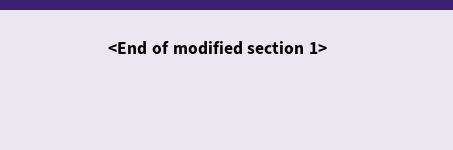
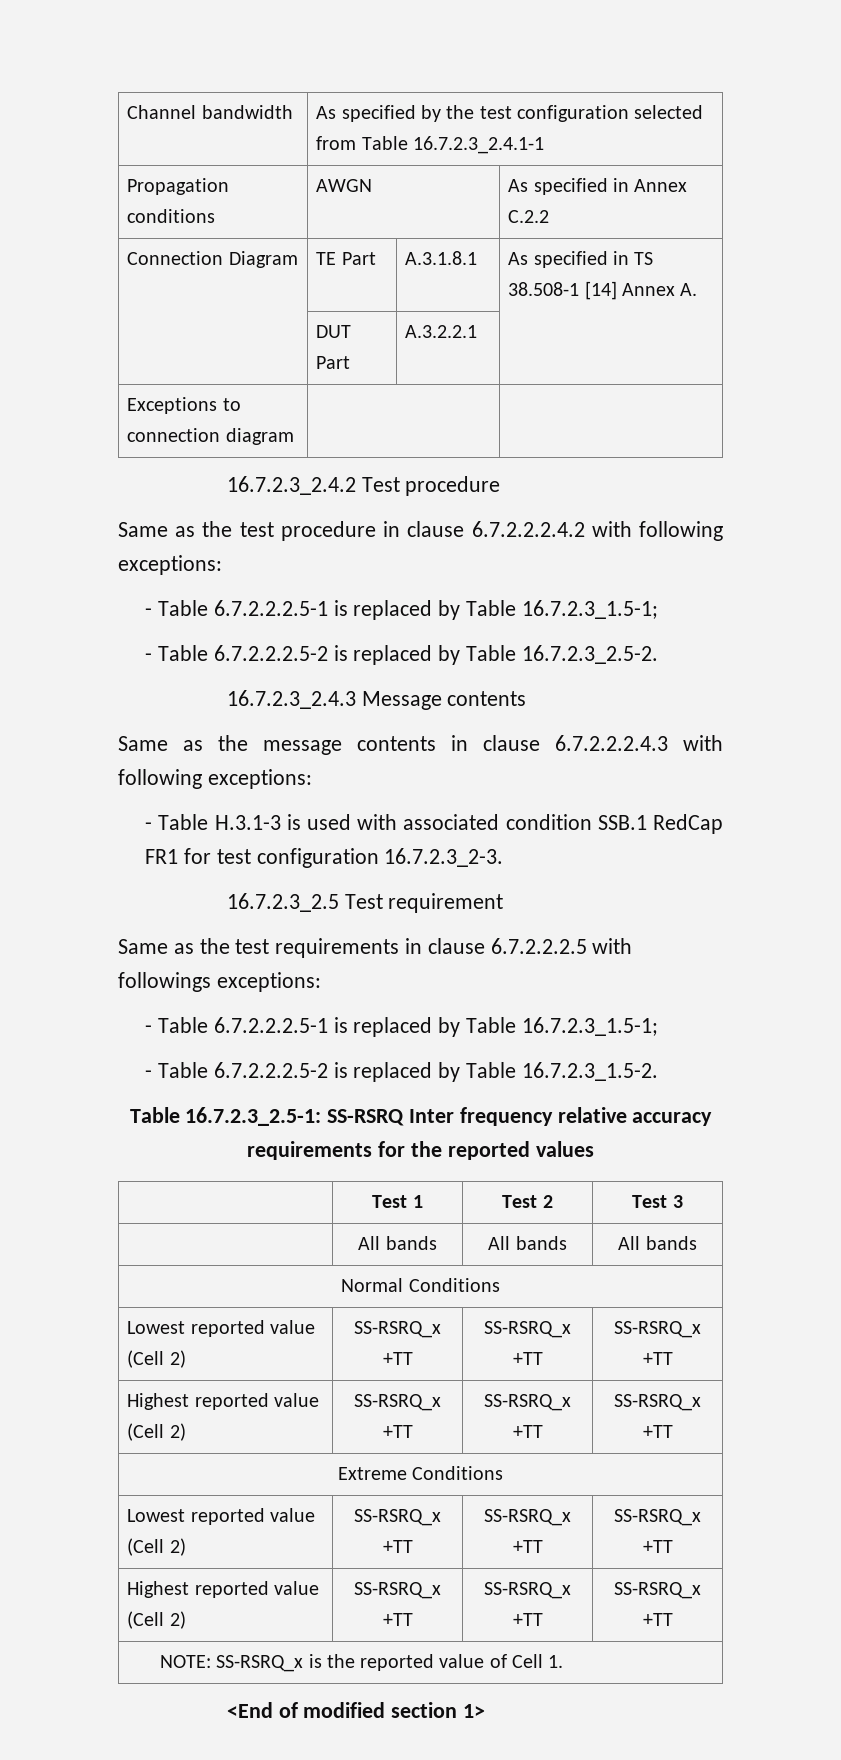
+ Channel bandwidth | As specified by the test configuration selected from Table 16.7.2.3_2.4.1-1
+ Propagation conditions | AWGN | As specified in Annex C.2.2
+ Connection Diagram | TE Part | A.3.1.8.1 | As specified in TS 38.508-1 [14] Annex A.
+ | DUT Part | A.3.2.2.1 |
+ Exceptions to connection diagram | |
+ 16.7.2.3_2.4.2 Test procedure
+ Same as the test procedure in clause 6.7.2.2.2.4.2 with following exceptions:
+ - Table 6.7.2.2.2.5-1 is replaced by Table 16.7.2.3_1.5-1;
+ - Table 6.7.2.2.2.5-2 is replaced by Table 16.7.2.3_2.5-2.
+ 16.7.2.3_2.4.3 Message contents
+ Same as the message contents in clause 6.7.2.2.2.4.3 with following exceptions:
+ - Table H.3.1-3 is used with associated condition SSB.1 RedCap FR1 for test configuration 16.7.2.3_2-3.
+ 16.7.2.3_2.5 Test requirement
+ Same as the test requirements in clause 6.7.2.2.2.5 with followings exceptions:
+ - Table 6.7.2.2.2.5-1 is replaced by Table 16.7.2.3_1.5-1;
+ - Table 6.7.2.2.2.5-2 is replaced by Table 16.7.2.3_1.5-2.
+ Table 16.7.2.3_2.5-1: SS-RSRQ Inter frequency relative accuracy requirements for the reported values
+ | Test 1 | Test 2 | Test 3
+ | All bands | All bands | All bands
+ Normal Conditions
+ Lowest reported value (Cell 2) | SS-RSRQ_x +TT | SS-RSRQ_x +TT | SS-RSRQ_x +TT
+ Highest reported value (Cell 2) | SS-RSRQ_x +TT | SS-RSRQ_x +TT | SS-RSRQ_x +TT
+ Extreme Conditions
+ Lowest reported value (Cell 2) | SS-RSRQ_x +TT | SS-RSRQ_x +TT | SS-RSRQ_x +TT
+ Highest reported value (Cell 2) | SS-RSRQ_x +TT | SS-RSRQ_x +TT | SS-RSRQ_x +TT
+ NOTE: SS-RSRQ_x is the reported value of Cell 1.

